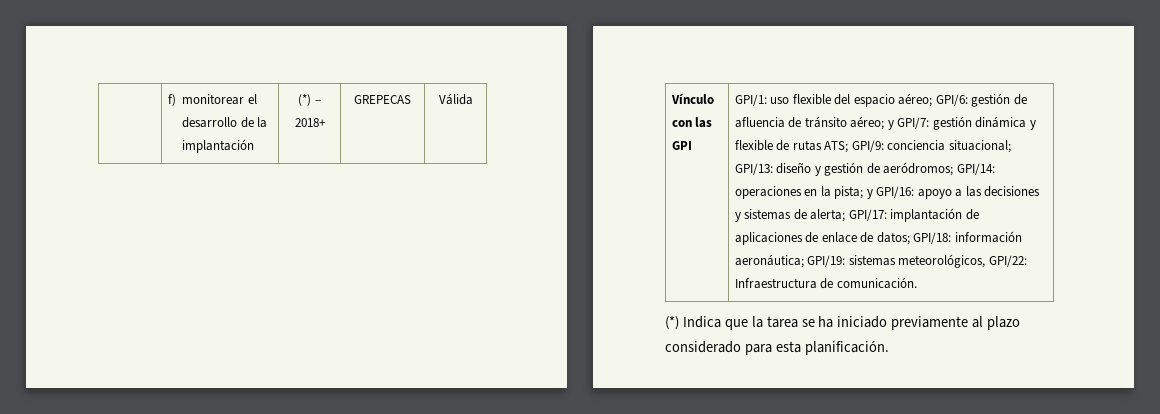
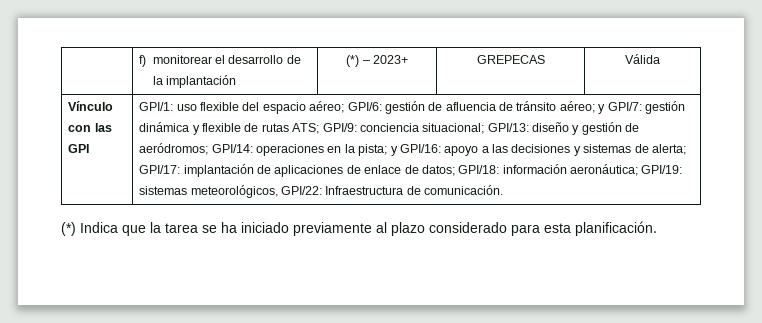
- | f) monitorear el desarrollo de la implantación | (*) – 2018+ | GREPECAS | Válida
+ | f) monitorear el desarrollo de la implantación | (*) – 2023+ | GREPECAS | Válida

